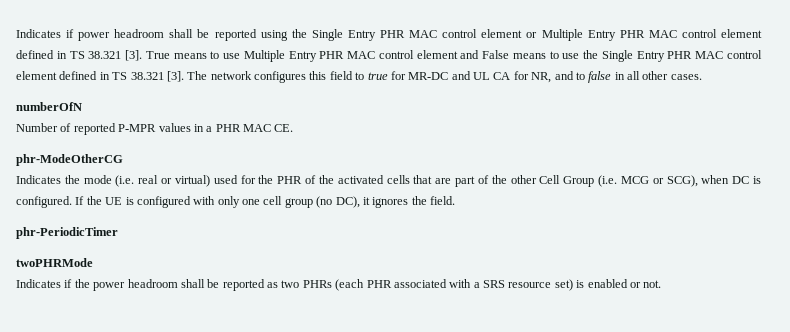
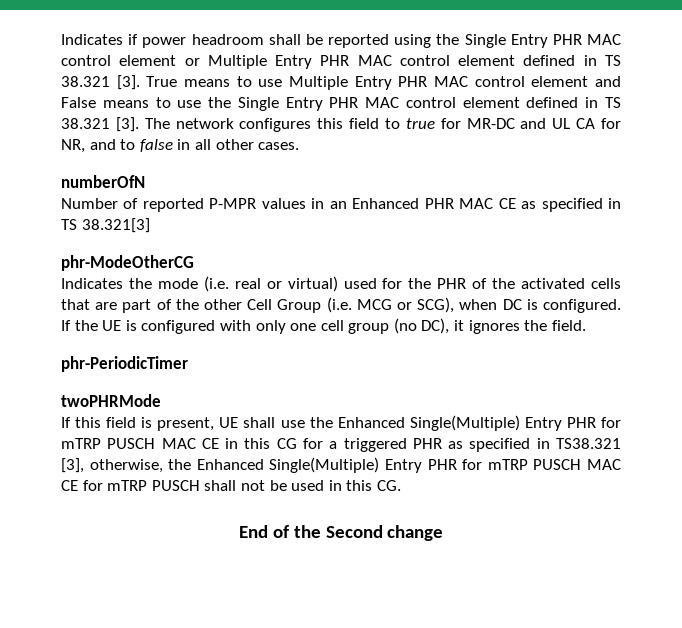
- Number of reported P-MPR values in a PHR MAC CE.
+ Number of reported P-MPR values in an Enhanced PHR MAC CE as specified in TS 38.321[3]
- Indicates if the power headroom shall be reported as two PHRs (each PHR associated with a SRS resource set) is enabled or not.
+ If this field is present, UE shall use the Enhanced Single(Multiple) Entry PHR for mTRP PUSCH MAC CE in this CG for a triggered PHR as specified in TS38.321 [3], otherwise, the Enhanced Single(Multiple) Entry PHR for mTRP PUSCH MAC CE for mTRP PUSCH shall not be used in this CG.
+ End of the Second change

